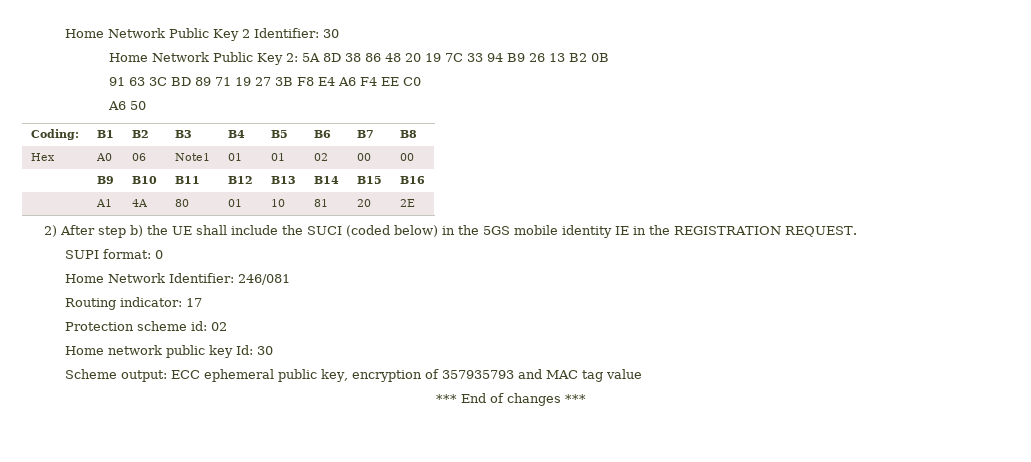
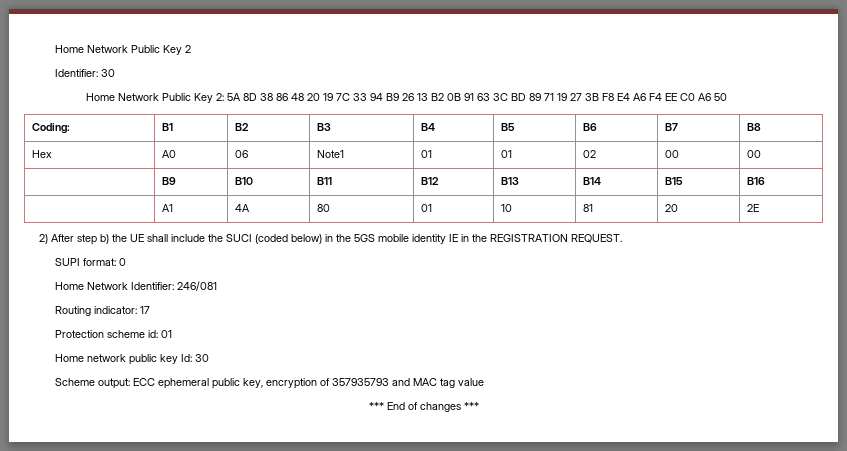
- Home Network Public Key 2 Identifier: 30
+ Home Network Public Key 2
+ Identifier: 30
- Home Network Public Key 2: 5A 8D 38 86 48 20 19 7C 33 94 B9 26 13 B2 0B
- 91 63 3C BD 89 71 19 27 3B F8 E4 A6 F4 EE C0
- A6 50
+ Home Network Public Key 2: 5A 8D 38 86 48 20 19 7C 33 94 B9 26 13 B2 0B 91 63 3C BD 89 71 19 27 3B F8 E4 A6 F4 EE C0 A6 50
- Protection scheme id: 02
+ Protection scheme id: 01

